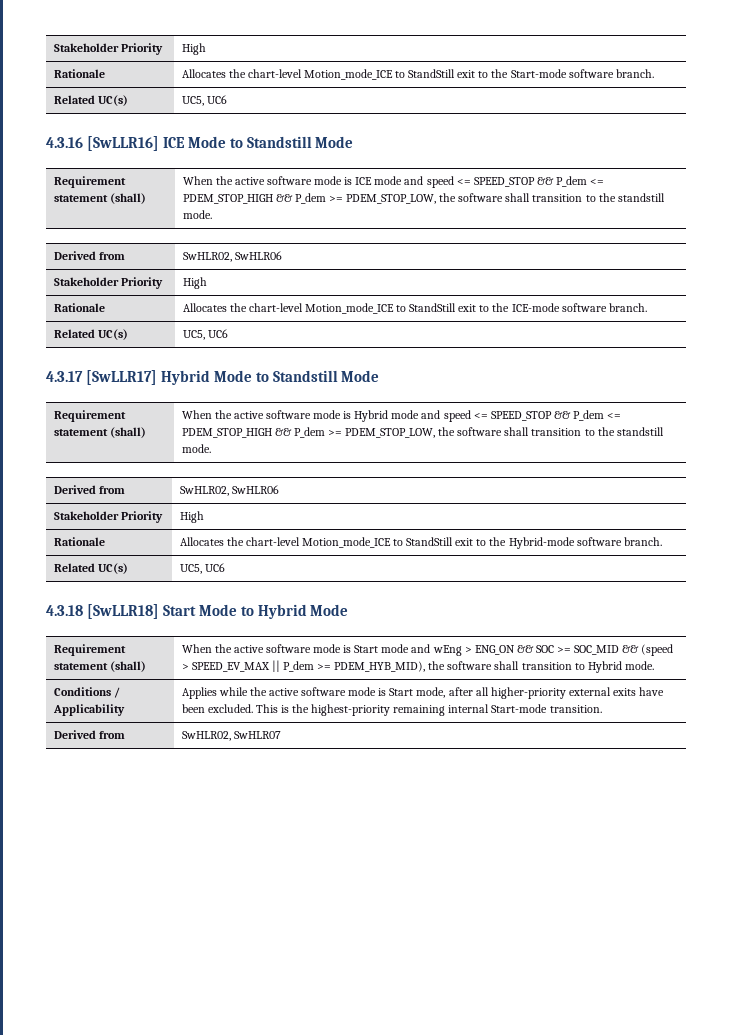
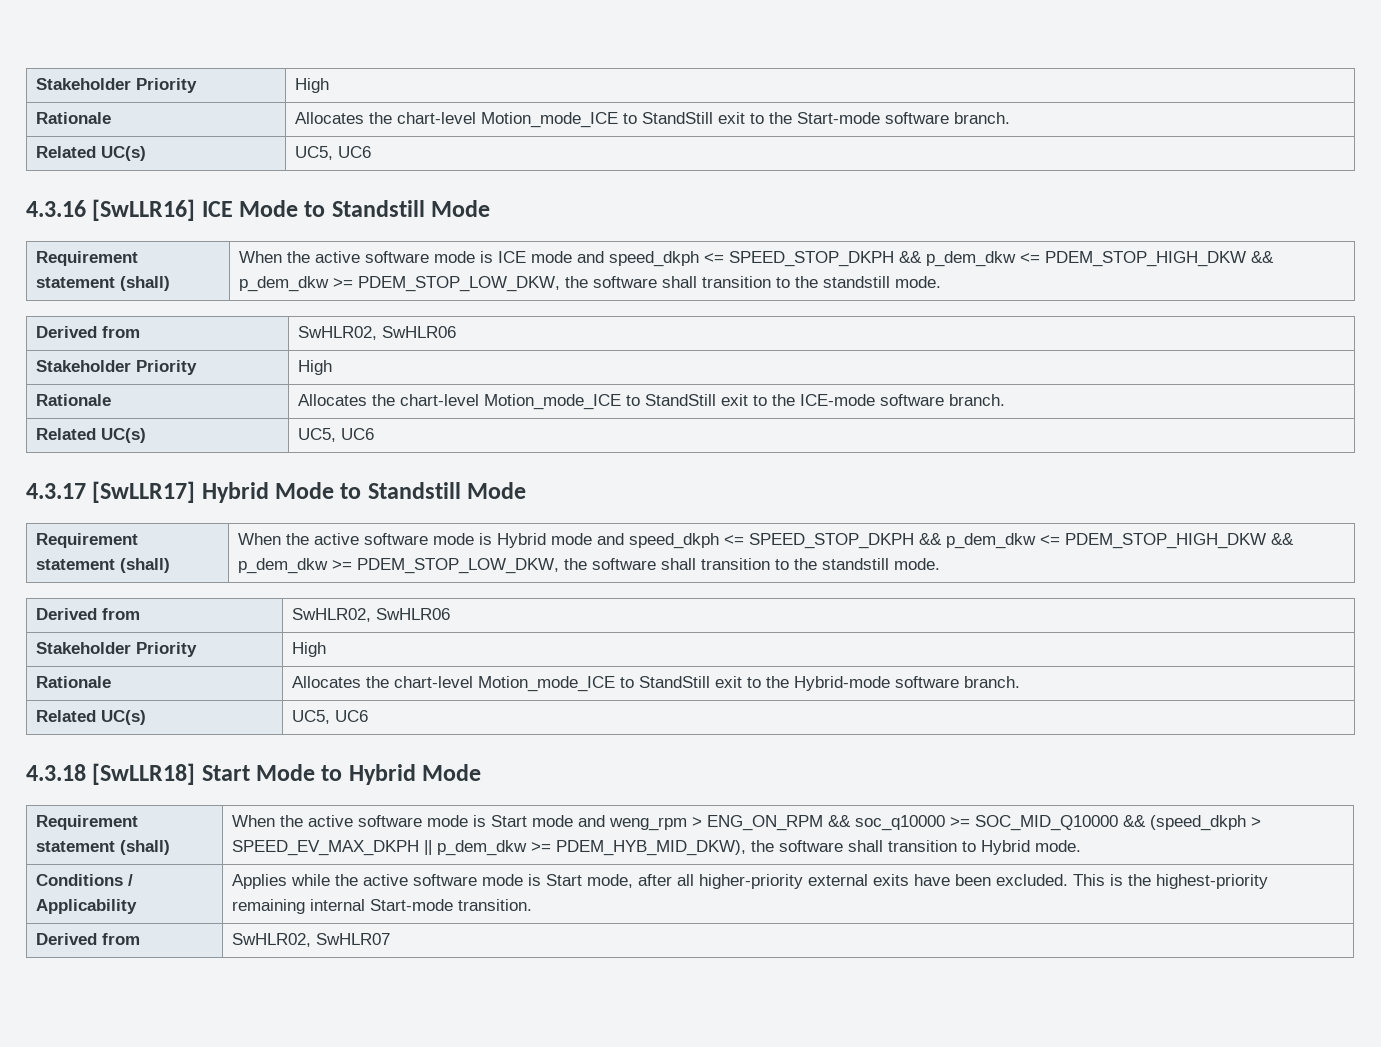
- Requirement statement (shall) | When the active software mode is ICE mode and speed <= SPEED_STOP && P_dem <= PDEM_STOP_HIGH && P_dem >= PDEM_STOP_LOW, the software shall transition to the standstill mode.
+ Requirement statement (shall) | When the active software mode is ICE mode and speed_dkph <= SPEED_STOP_DKPH && p_dem_dkw <= PDEM_STOP_HIGH_DKW && p_dem_dkw >= PDEM_STOP_LOW_DKW, the software shall transition to the standstill mode.
- Requirement statement (shall) | When the active software mode is Hybrid mode and speed <= SPEED_STOP && P_dem <= PDEM_STOP_HIGH && P_dem >= PDEM_STOP_LOW, the software shall transition to the standstill mode.
+ Requirement statement (shall) | When the active software mode is Hybrid mode and speed_dkph <= SPEED_STOP_DKPH && p_dem_dkw <= PDEM_STOP_HIGH_DKW && p_dem_dkw >= PDEM_STOP_LOW_DKW, the software shall transition to the standstill mode.
- Requirement statement (shall) | When the active software mode is Start mode and wEng > ENG_ON && SOC >= SOC_MID && (speed > SPEED_EV_MAX || P_dem >= PDEM_HYB_MID), the software shall transition to Hybrid mode.
+ Requirement statement (shall) | When the active software mode is Start mode and weng_rpm > ENG_ON_RPM && soc_q10000 >= SOC_MID_Q10000 && (speed_dkph > SPEED_EV_MAX_DKPH || p_dem_dkw >= PDEM_HYB_MID_DKW), the software shall transition to Hybrid mode.

